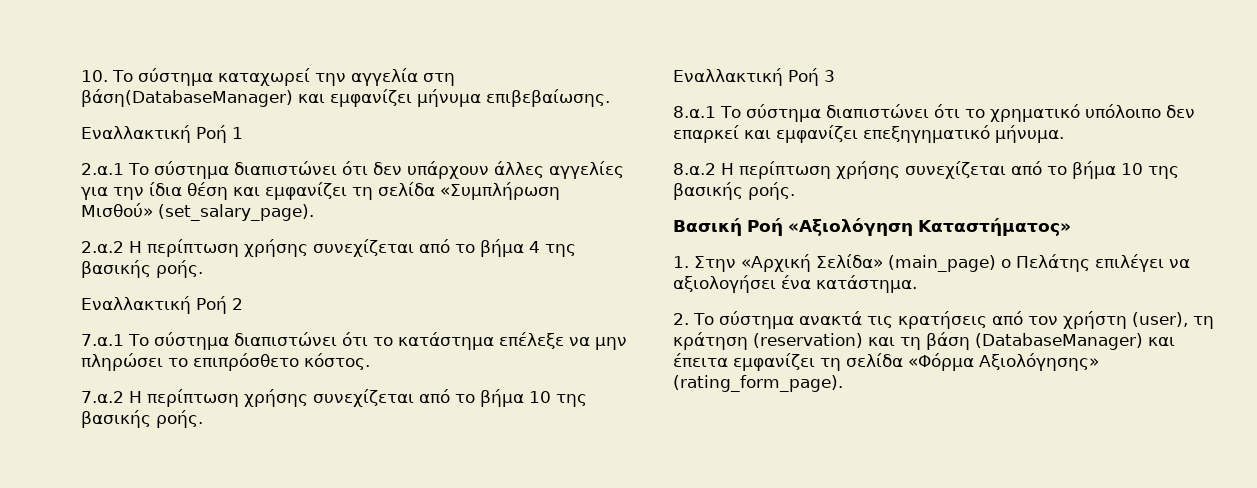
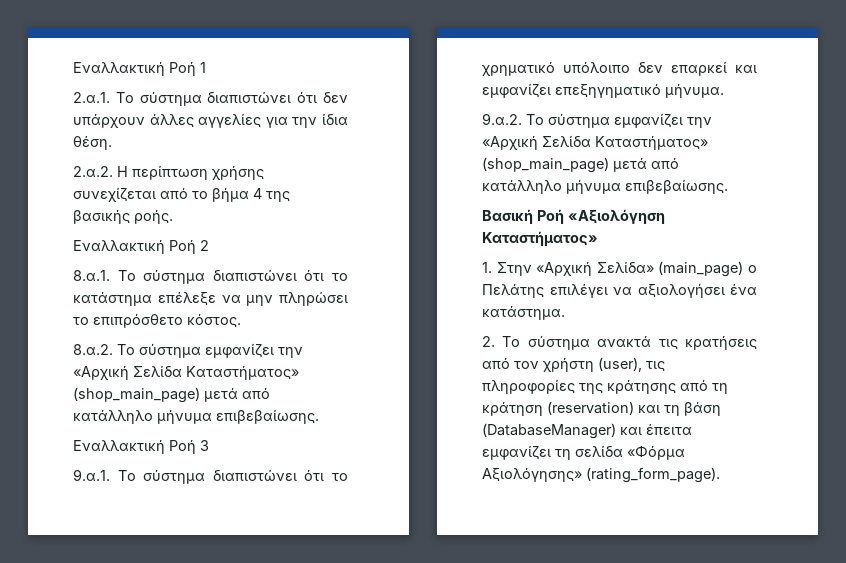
- 10. To σύστημα καταχωρεί την αγγελία στη βάση(DatabaseManager) και εμφανίζει μήνυμα επιβεβαίωσης.
- 2.α.1 Το σύστημα διαπιστώνει ότι δεν υπάρχουν άλλες αγγελίες για την ίδια θέση και εμφανίζει τη σελίδα «Συμπλήρωση Μισθού» (set_salary_page).
- 2.α.2 Η περίπτωση χρήσης συνεχίζεται από το βήμα 4 της βασικής ροής.
+ 2.α.1. Το σύστημα διαπιστώνει ότι δεν υπάρχουν άλλες αγγελίες για την ίδια θέση.
+ 2.α.2. Η περίπτωση χρήσης συνεχίζεται από το βήμα 4 της βασικής ροής.
- 7.α.1 Το σύστημα διαπιστώνει ότι το κατάστημα επέλεξε να μην πληρώσει το επιπρόσθετο κόστος.
+ 8.α.1. Το σύστημα διαπιστώνει ότι το κατάστημα επέλεξε να μην πληρώσει το επιπρόσθετο κόστος.
- 7.α.2 Η περίπτωση χρήσης συνεχίζεται από το βήμα 10 της βασικής ροής.
+ 8.α.2. Το σύστημα εμφανίζει την «Αρχική Σελίδα Καταστήματος» (shop_main_page) μετά από κατάλληλο μήνυμα επιβεβαίωσης.
- 8.α.1 Το σύστημα διαπιστώνει ότι το χρηματικό υπόλοιπο δεν επαρκεί και εμφανίζει επεξηγηματικό μήνυμα.
+ 9.α.1. Το σύστημα διαπιστώνει ότι το χρηματικό υπόλοιπο δεν επαρκεί και εμφανίζει επεξηγηματικό μήνυμα.
- 8.α.2 Η περίπτωση χρήσης συνεχίζεται από το βήμα 10 της βασικής ροής.
+ 9.α.2. Το σύστημα εμφανίζει την «Αρχική Σελίδα Καταστήματος» (shop_main_page) μετά από κατάλληλο μήνυμα επιβεβαίωσης.
- 2. Το σύστημα ανακτά τις κρατήσεις από τον χρήστη (user), τη κράτηση (reservation) και τη βάση (DatabaseManager) και έπειτα εμφανίζει τη σελίδα «Φόρμα Αξιολόγησης» (rating_form_page).
+ 2. Το σύστημα ανακτά τις κρατήσεις από τον χρήστη (user), τις πληροφορίες της κράτησης από τη κράτηση (reservation) και τη βάση (DatabaseManager) και έπειτα εμφανίζει τη σελίδα «Φόρμα Αξιολόγησης» (rating_form_page).

